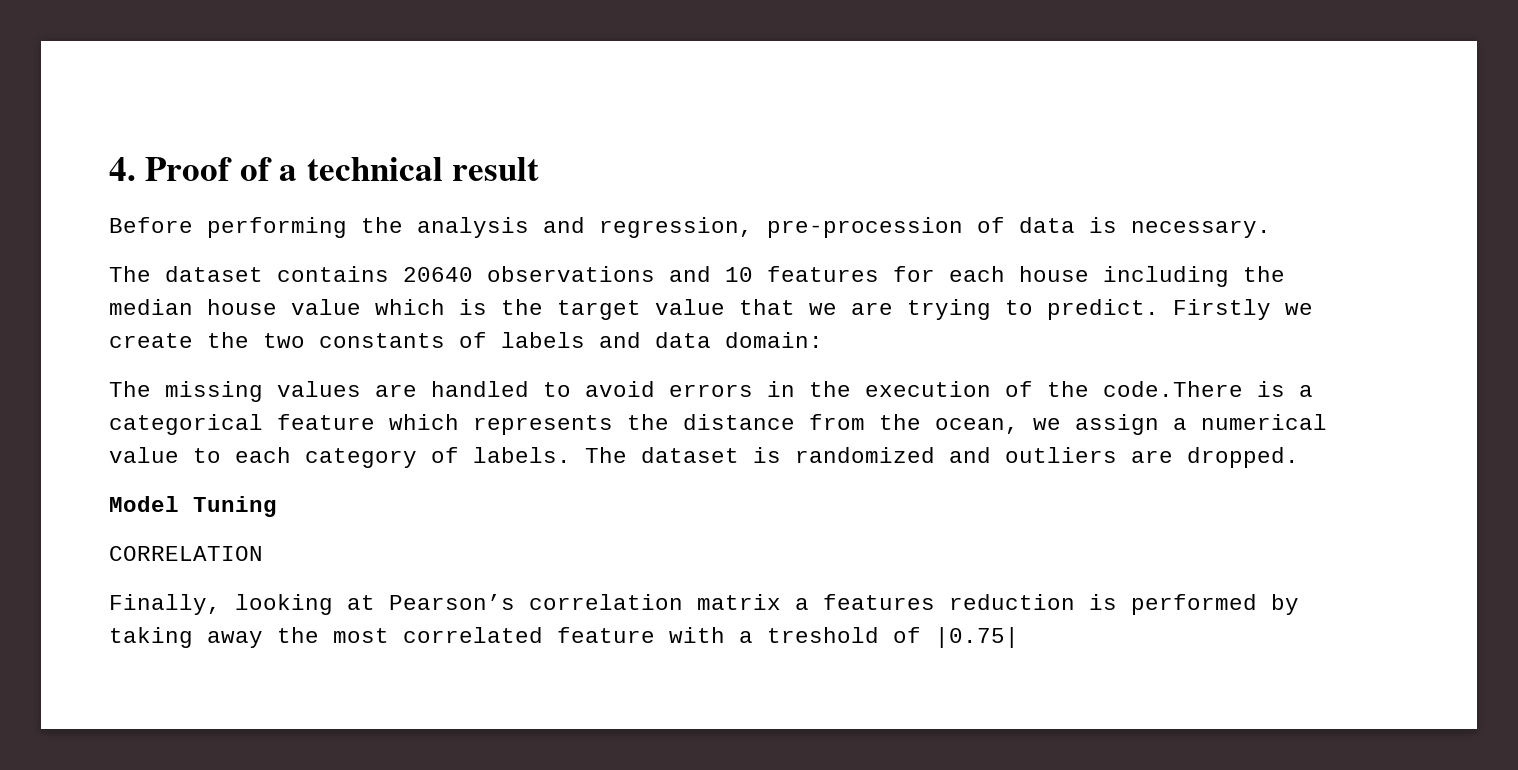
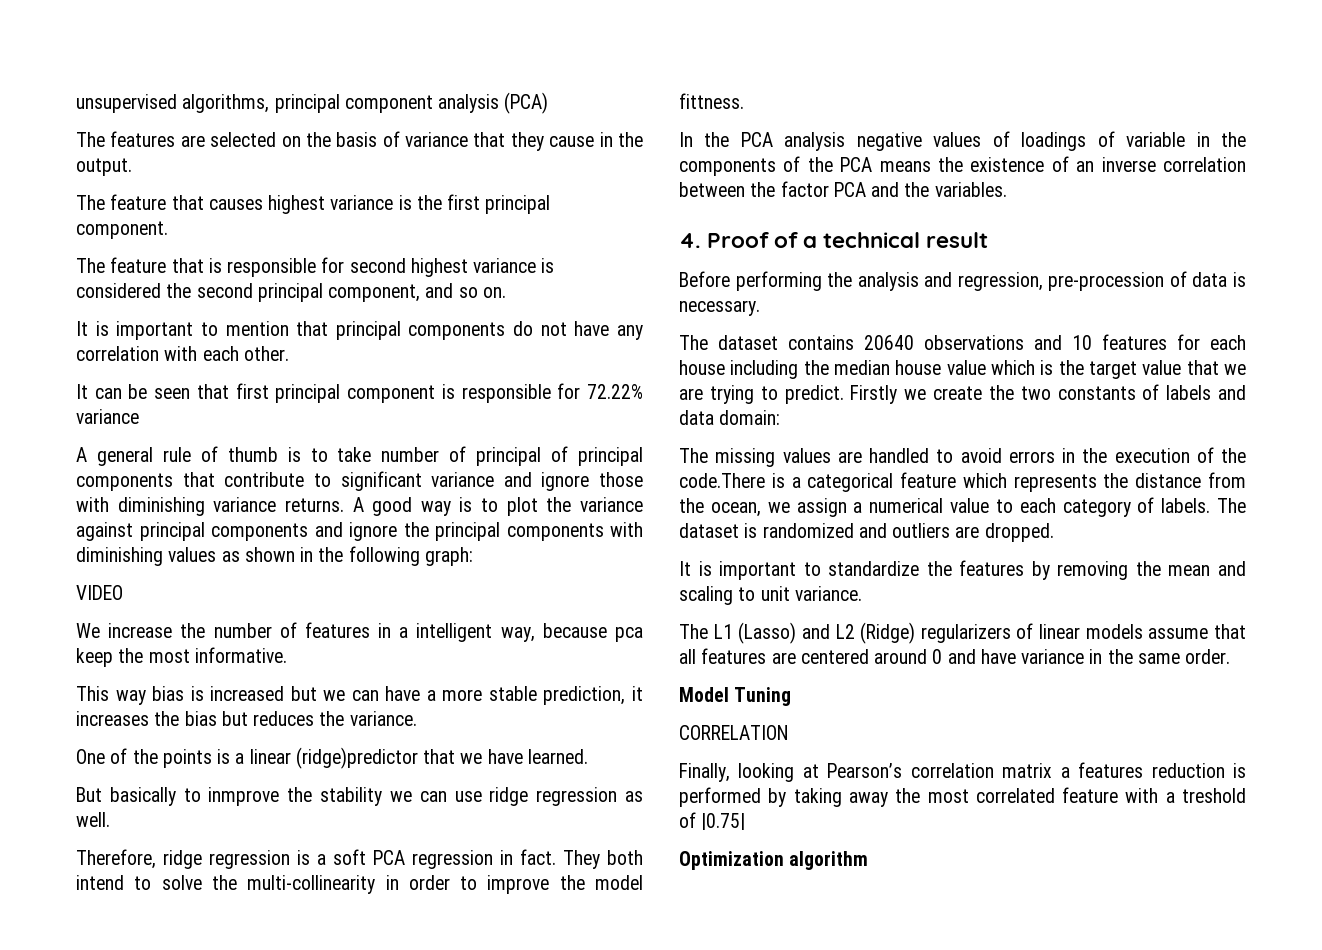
+ unsupervised algorithms, principal component analysis (PCA)
+ The features are selected on the basis of variance that they cause in the output.
+ The feature that causes highest variance is the first principal component.
+ The feature that is responsible for second highest variance is considered the second principal component, and so on.
+ It is important to mention that principal components do not have any correlation with each other.
+ It can be seen that first principal component is responsible for 72.22% variance
+ A general rule of thumb is to take number of principal of principal components that contribute to significant variance and ignore those with diminishing variance returns. A good way is to plot the variance against principal components and ignore the principal components with diminishing values as shown in the following graph:
+ VIDEO
+ We increase the number of features in a intelligent way, because pca keep the most informative.
+ This way bias is increased but we can have a more stable prediction, it increases the bias but reduces the variance.
+ One of the points is a linear (ridge)predictor that we have learned.
+ But basically to inmprove the stability we can use ridge regression as well.
+ Therefore, ridge regression is a soft PCA regression in fact. They both intend to solve the multi-collinearity in order to improve the model fittness.
+ In the PCA analysis negative values of loadings of variable in the components of the PCA means the existence of an inverse correlation between the factor PCA and the variables.
+ It is important to standardize the features by removing the mean and scaling to unit variance.
+ The L1 (Lasso) and L2 (Ridge) regularizers of linear models assume that all features are centered around 0 and have variance in the same order.
+ Optimization algorithm

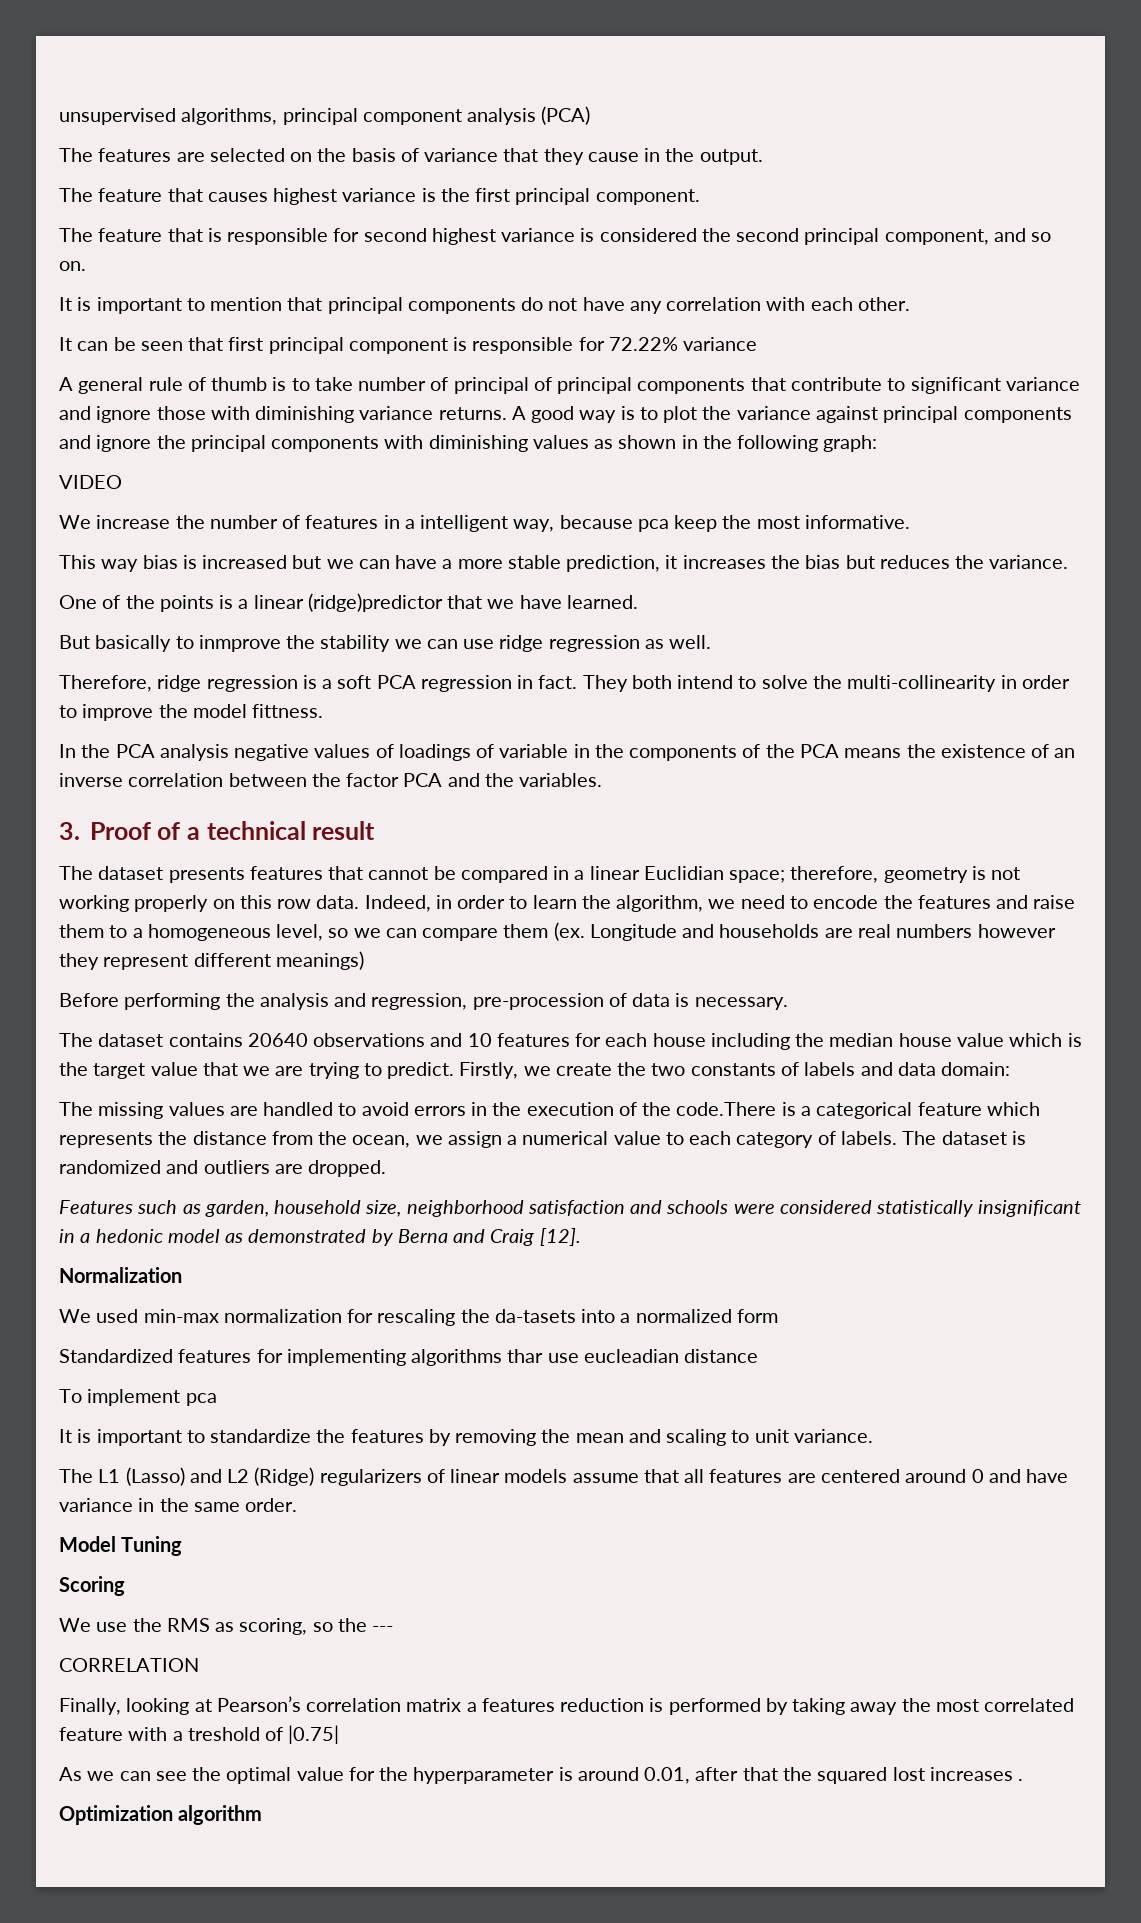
- 4. Proof of a technical result
+ 3. Proof of a technical result
+ The dataset presents features that cannot be compared in a linear Euclidian space; therefore, geometry is not working properly on this row data. Indeed, in order to learn the algorithm, we need to encode the features and raise them to a homogeneous level, so we can compare them (ex. Longitude and households are real numbers however they represent different meanings)
- Firstly we create the two constants of labels and data domain:
+ Firstly, we create the two constants of labels and data domain:
+ Features such as garden, household size, neighborhood satisfaction and schools were considered statistically insignificant in a hedonic model as demonstrated by Berna and Craig [12].
+ Normalization
+ We used min-max normalization for rescaling the da-tasets into a normalized form
+ Standardized features for implementing algorithms thar use eucleadian distance
+ To implement pca
+ Scoring
+ We use the RMS as scoring, so the ---
+ As we can see the optimal value for the hyperparameter is around 0.01, after that the squared lost increases .

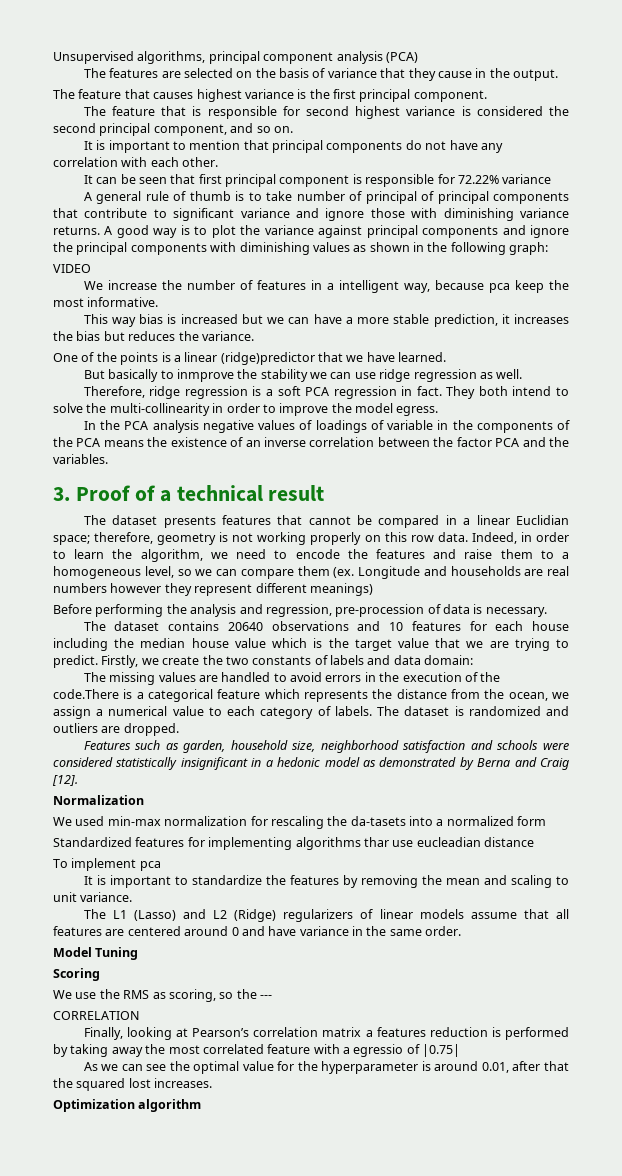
- unsupervised algorithms, principal component analysis (PCA)
+ Unsupervised algorithms, principal component analysis (PCA)
- They both intend to solve the multi-collinearity in order to improve the model fittness.
+ They both intend to solve the multi-collinearity in order to improve the model egress.
- Finally, looking at Pearson’s correlation matrix a features reduction is performed by taking away the most correlated feature with a treshold of |0.75|
+ Finally, looking at Pearson’s correlation matrix a features reduction is performed by taking away the most correlated feature with a egressio of |0.75|
- As we can see the optimal value for the hyperparameter is around 0.01, after that the squared lost increases .
+ As we can see the optimal value for the hyperparameter is around 0.01, after that the squared lost increases.

